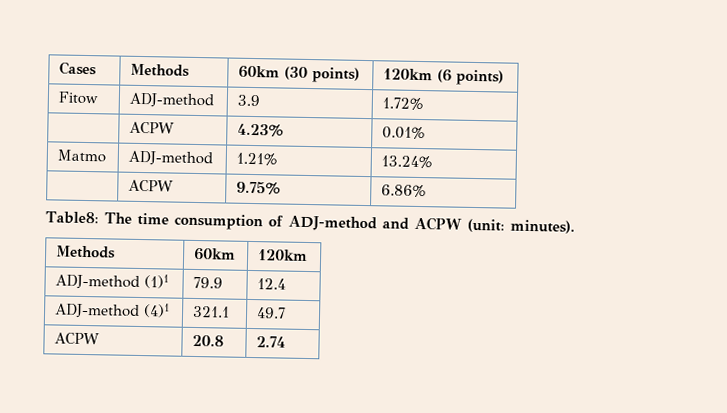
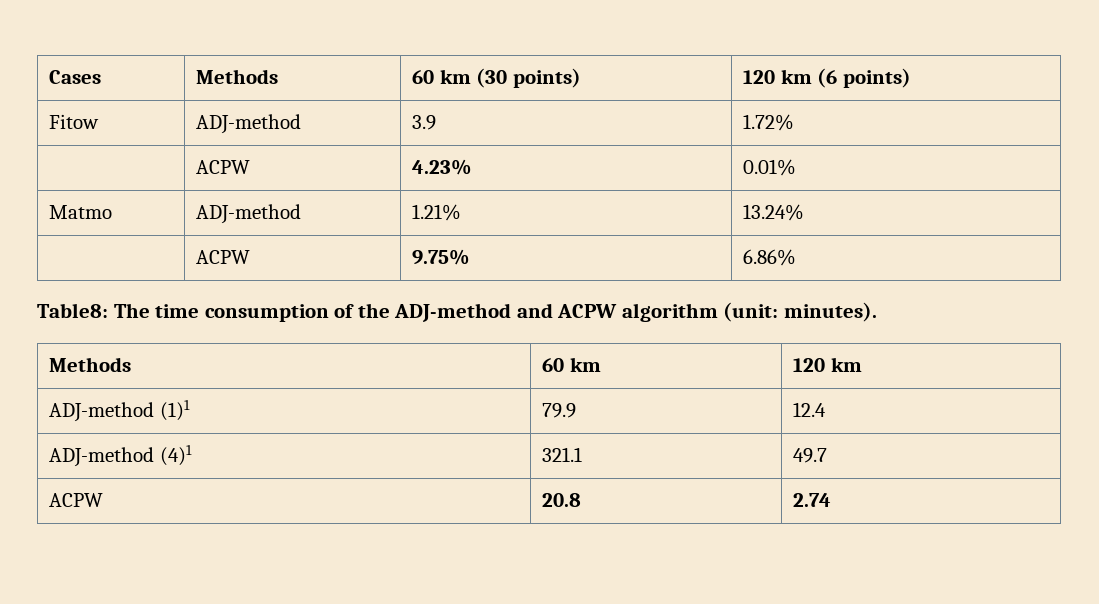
- Cases | Methods | 60km (30 points) | 120km (6 points)
+ Cases | Methods | 60 km (30 points) | 120 km (6 points)
- Table8: The time consumption of ADJ-method and ACPW (unit: minutes).
+ Table8: The time consumption of the ADJ-method and ACPW algorithm (unit: minutes).
- Methods | 60km | 120km
+ Methods | 60 km | 120 km

